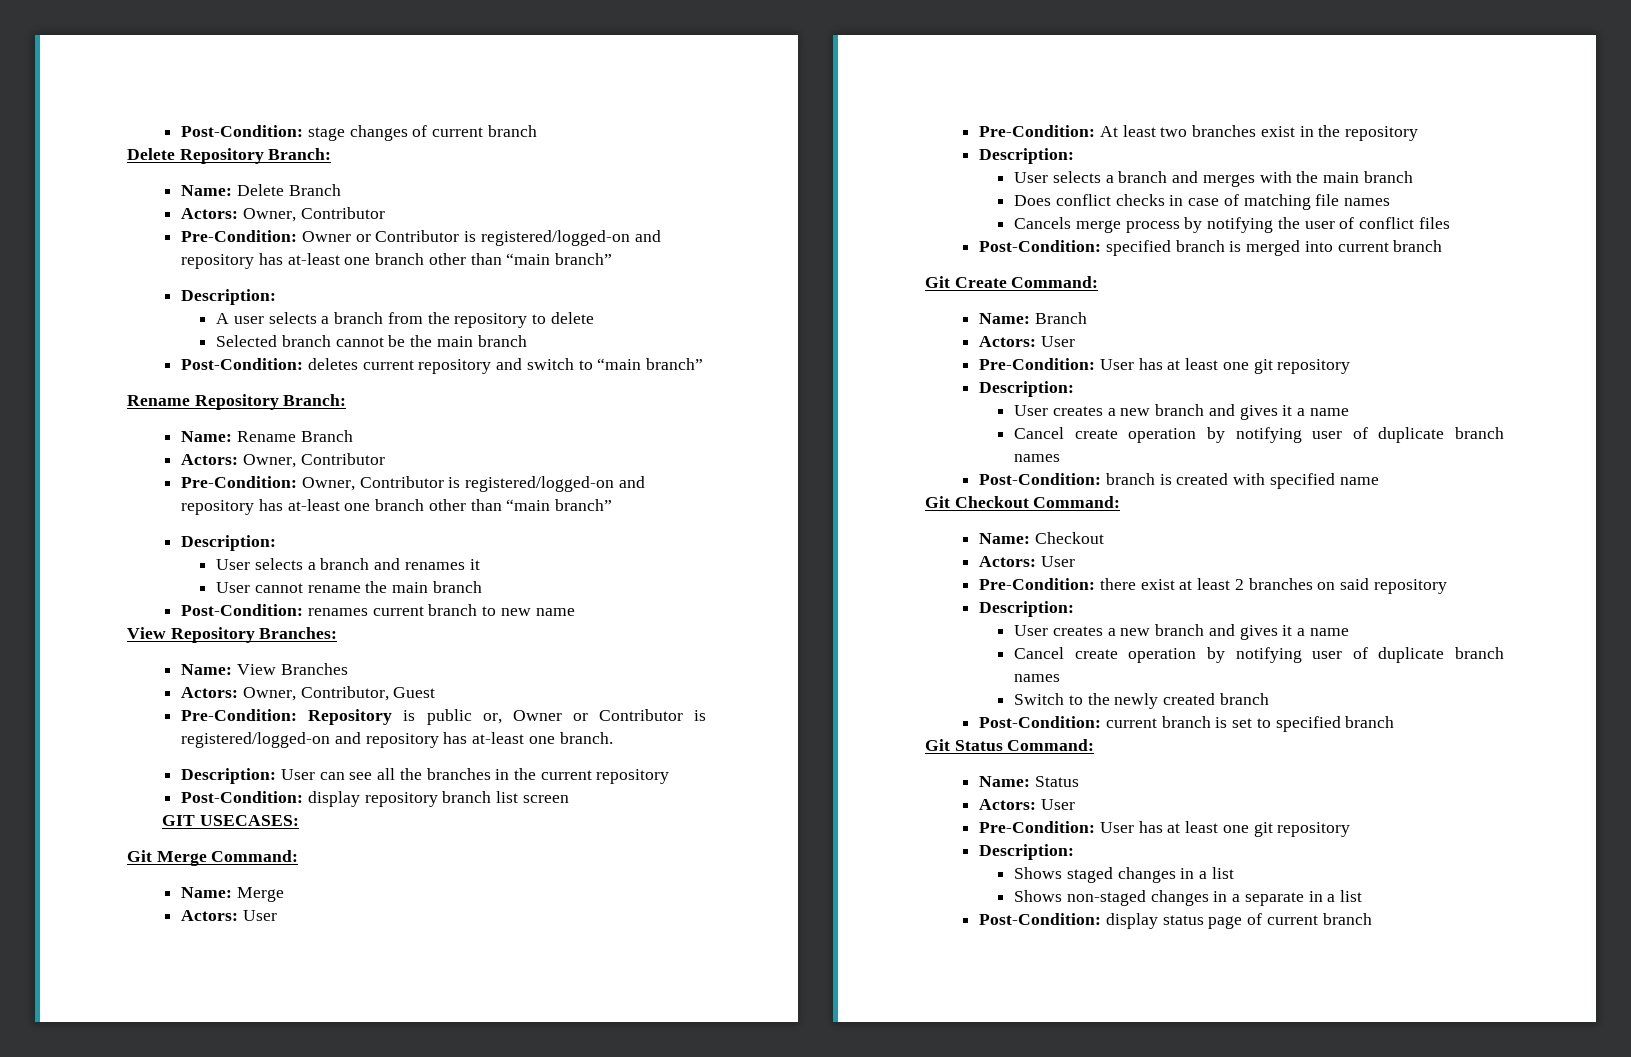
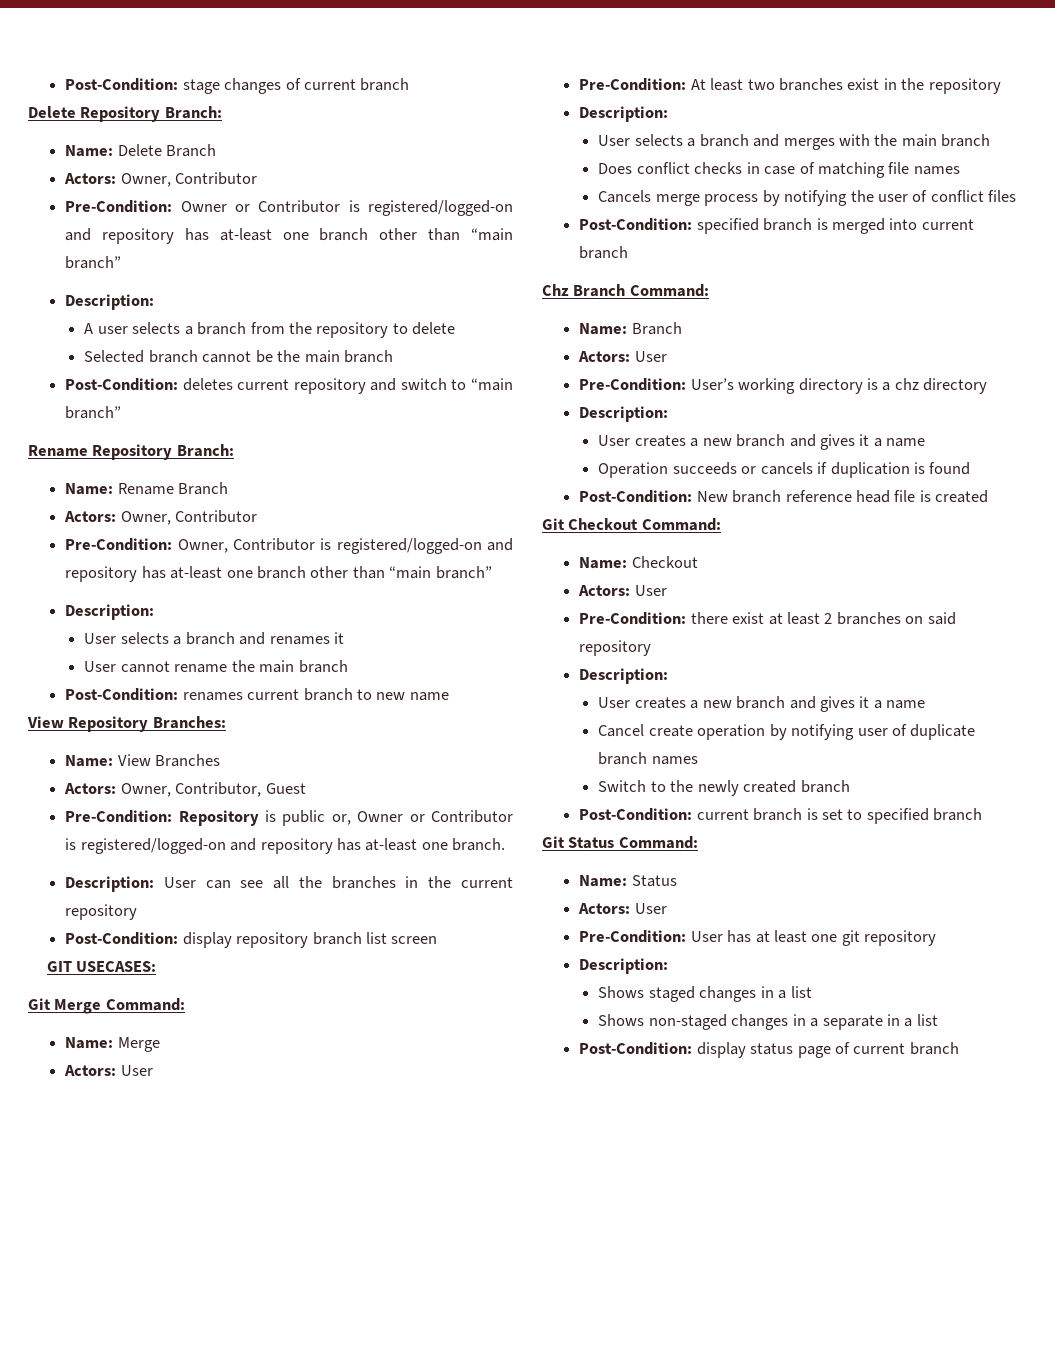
- Git Create Command:
+ Chz Branch Command:
  Name: Branch
  Actors: User
- Pre-Condition: User has at least one git repository
+ Pre-Condition: User’s working directory is a chz directory
  Description:
  User creates a new branch and gives it a name
- Cancel create operation by notifying user of duplicate branch names
- Post-Condition: branch is created with specified name
+ Operation succeeds or cancels if duplication is found
+ Post-Condition: New branch reference head file is created

